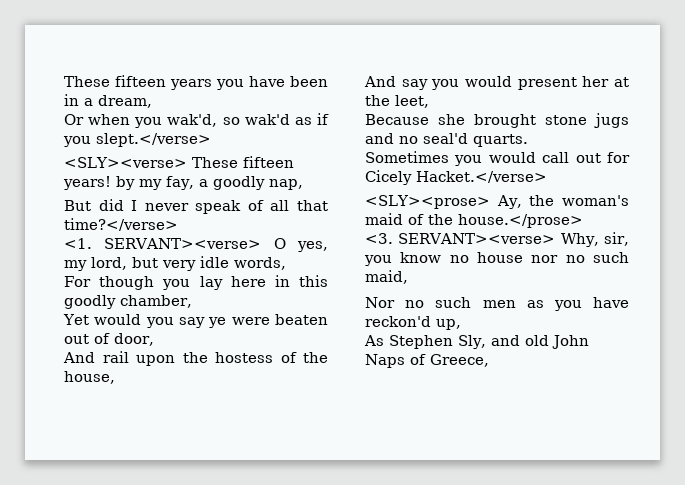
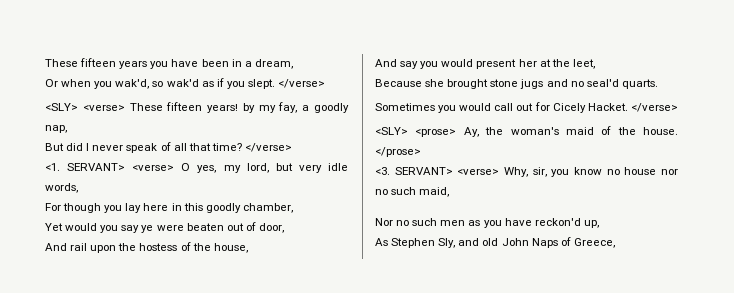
- Or when you wak'd, so wak'd as if you slept.</verse>
- <SLY><verse> These fifteen years! by my fay, a goodly nap,
+ Or when you wak'd, so wak'd as if you slept. </verse>
+ <SLY> <verse> These fifteen years! by my fay, a goodly nap,
- But did I never speak of all that time?</verse>
+ But did I never speak of all that time? </verse>
- SERVANT><verse> O yes, my lord, but very idle words,
+ SERVANT> <verse> O yes, my lord, but very idle words,
- Sometimes you would call out for Cicely Hacket.</verse>
- <SLY><prose> Ay, the woman's maid of the house.</prose>
+ Sometimes you would call out for Cicely Hacket. </verse>
+ <SLY> <prose> Ay, the woman's maid of the house. </prose>
- SERVANT><verse> Why, sir, you know no house nor no such maid,
+ SERVANT> <verse> Why, sir, you know no house nor no such maid,

